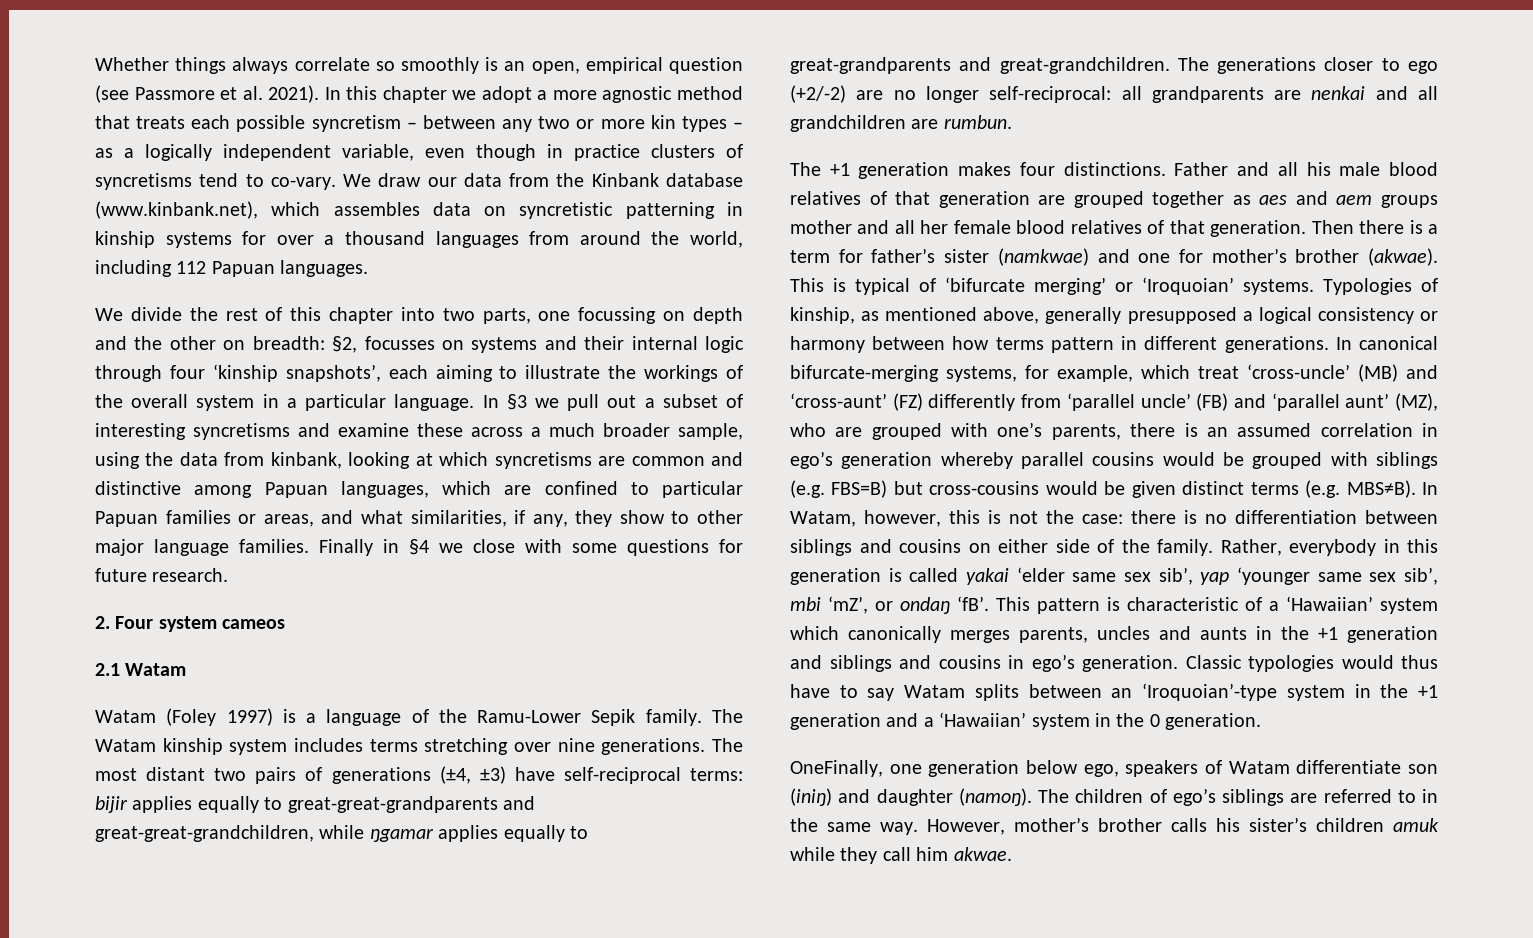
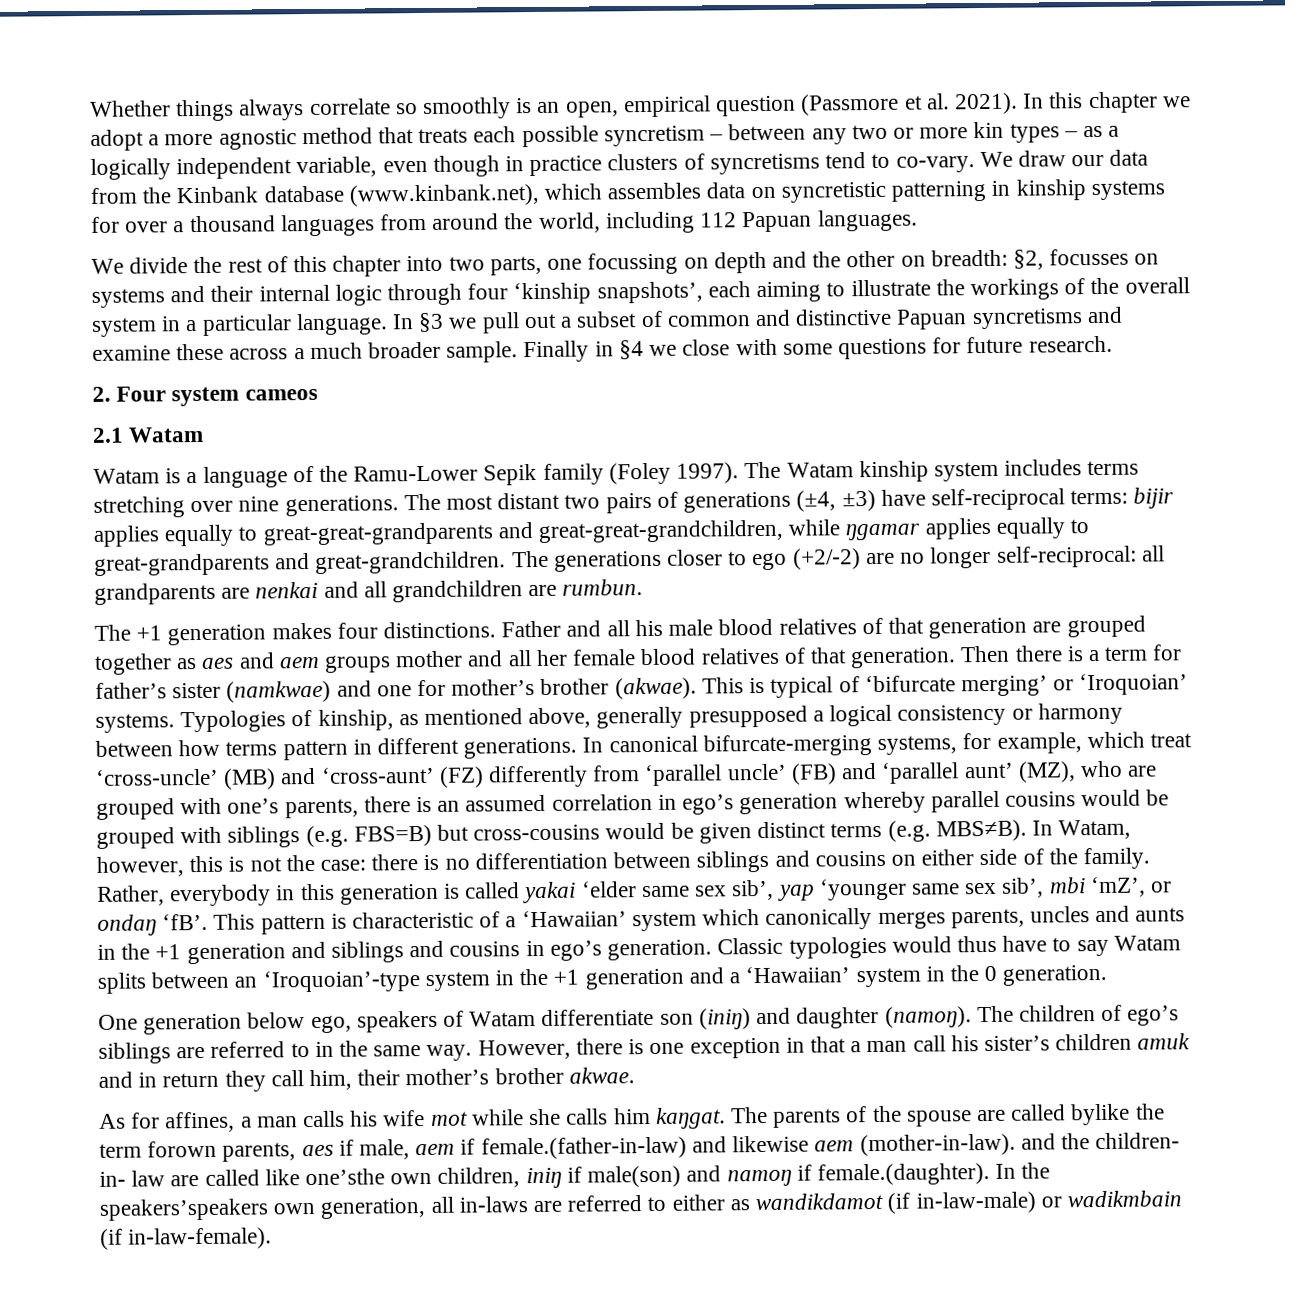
- Whether things always correlate so smoothly is an open, empirical question (see Passmore et al. 2021).
+ Whether things always correlate so smoothly is an open, empirical question (Passmore et al. 2021).
- In §3 we pull out a subset of interesting syncretisms and examine these across a much broader sample, using the data from kinbank, looking at which syncretisms are common and distinctive among Papuan languages, which are confined to particular Papuan families or areas, and what similarities, if any, they show to other major language families.
+ In §3 we pull out a subset of common and distinctive Papuan syncretisms and examine these across a much broader sample.
- Watam (Foley 1997) is a language of the Ramu-Lower Sepik family.
+ Watam is a language of the Ramu-Lower Sepik family (Foley 1997).
- OneFinally, one generation below ego, speakers of Watam differentiate son (iniŋ) and daughter (namoŋ).
+ One generation below ego, speakers of Watam differentiate son (iniŋ) and daughter (namoŋ).
- However, mother’s brother calls his sister’s children amuk while they call him akwae.
+ However, there is one exception in that a man call his sister’s children amuk and in return they call him, their mother’s brother akwae.
+ As for affines, a man calls his wife mot while she calls him kaŋgat. The parents of the spouse are called bylike the term forown parents, aes if male, aem if female.(father-in-law) and likewise aem (mother-in-law). and the children- in- law are called like one’sthe own children, iniŋ if male(son) and namoŋ if female.(daughter). In the speakers’speakers own generation, all in-laws are referred to either as wandikdamot (if in-law-male) or wadikmbain (if in-law-female).

